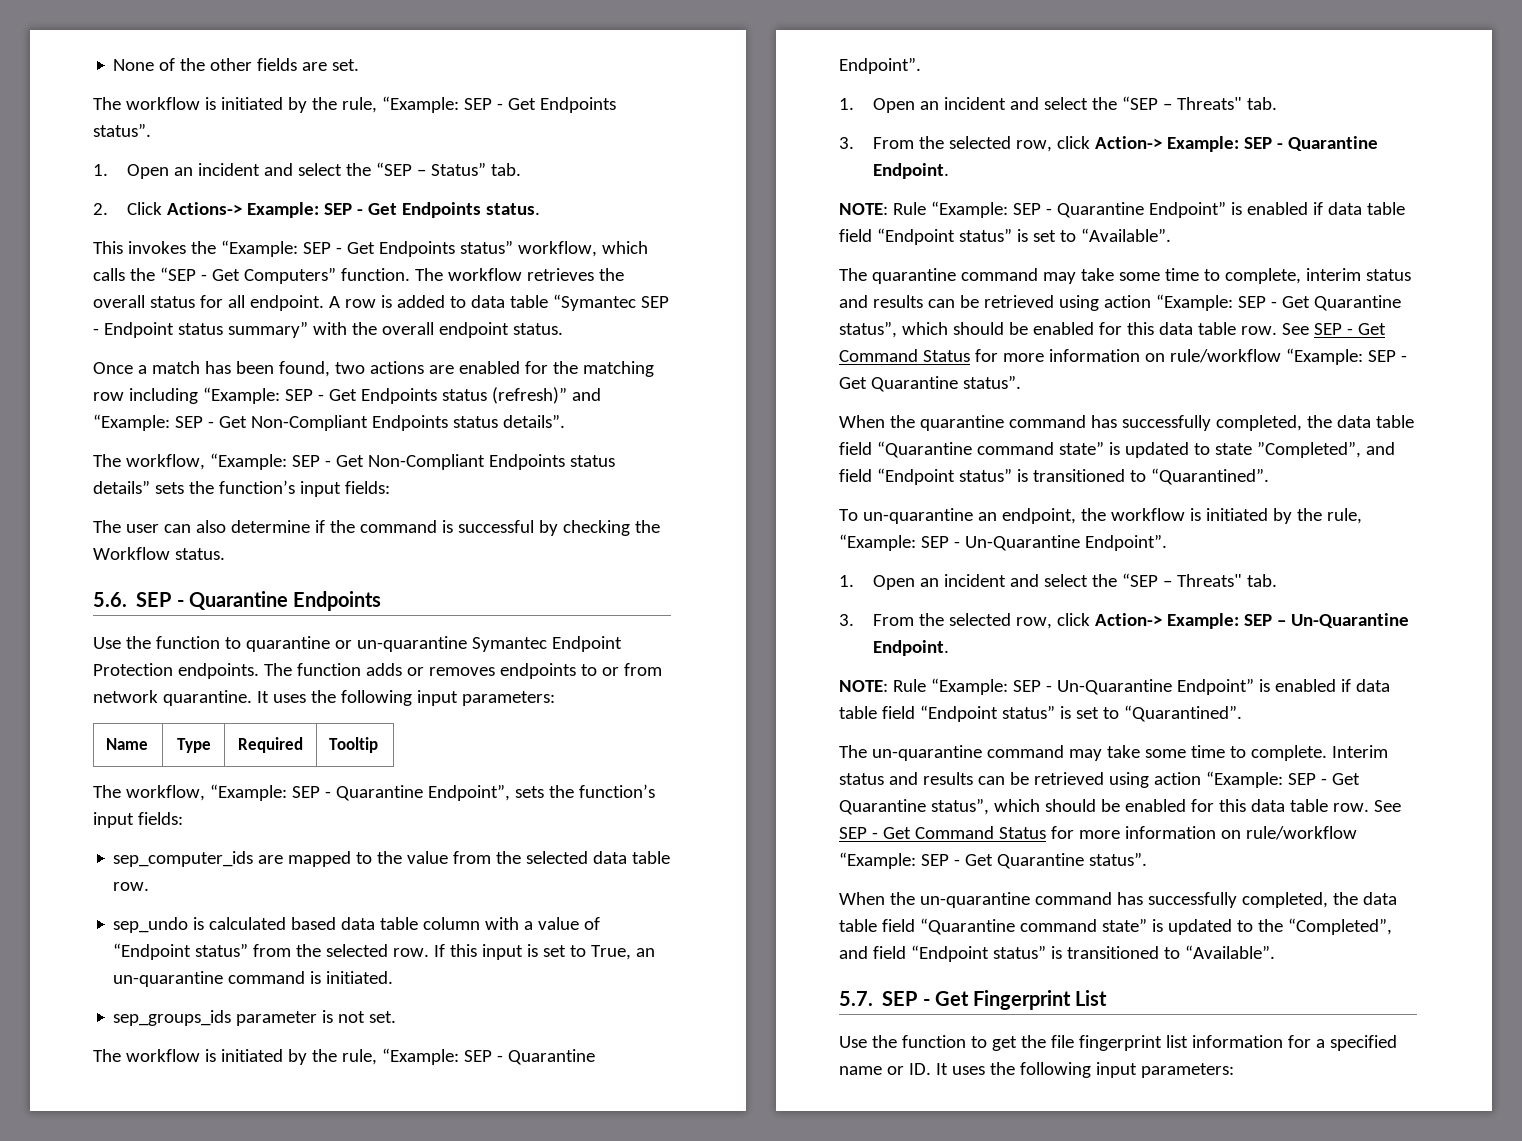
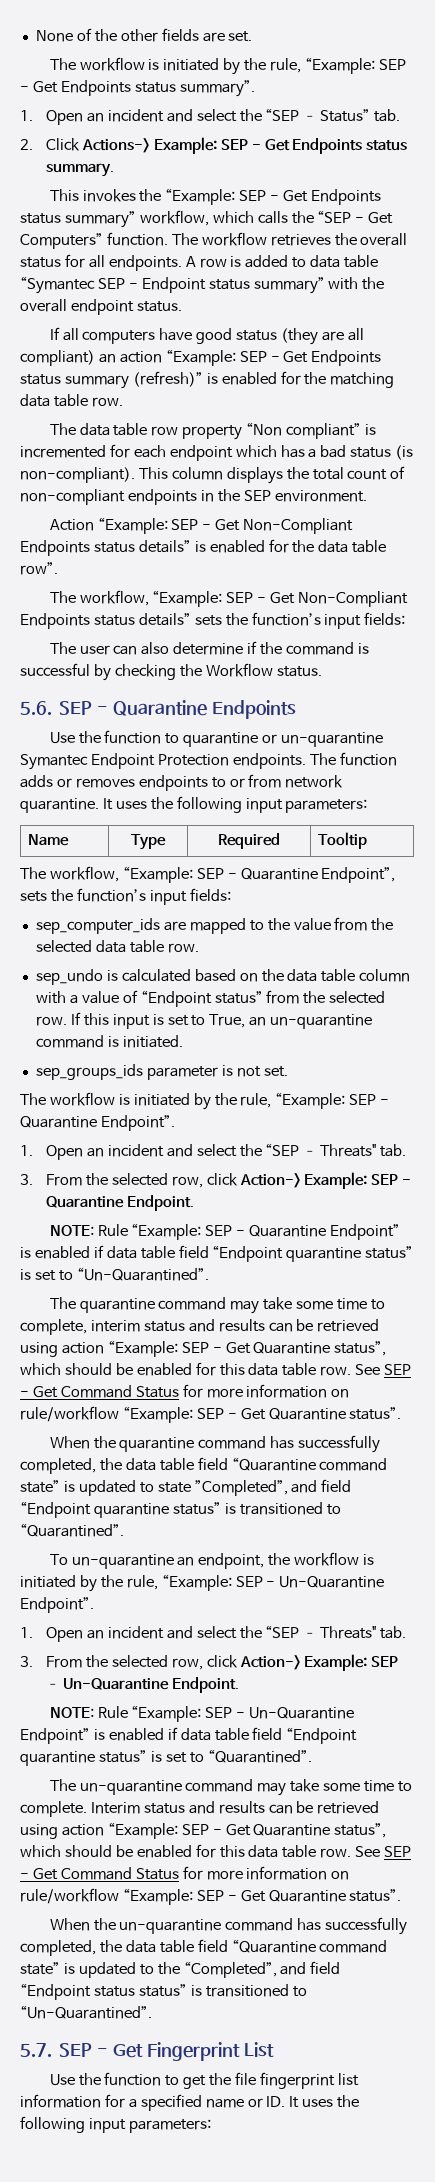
- The workflow is initiated by the rule, “Example: SEP - Get Endpoints status”.
+ The workflow is initiated by the rule, “Example: SEP - Get Endpoints status summary”.
- 2. Click Actions-> Example: SEP - Get Endpoints status.
+ 2. Click Actions-> Example: SEP - Get Endpoints status summary.
- This invokes the “Example: SEP - Get Endpoints status” workflow, which calls the “SEP - Get Computers” function.
+ This invokes the “Example: SEP - Get Endpoints status summary” workflow, which calls the “SEP - Get Computers” function.
- The workflow retrieves the overall status for all endpoint.
+ The workflow retrieves the overall status for all endpoints.
- Once a match has been found, two actions are enabled for the matching row including “Example: SEP - Get Endpoints status (refresh)” and “Example: SEP - Get Non-Compliant Endpoints status details”.
+ If all computers have good status (they are all compliant) an action “Example: SEP - Get Endpoints status summary (refresh)” is enabled for the matching data table row.
+ The data table row property “Non compliant” is incremented for each endpoint which has a bad status (is non-compliant). This column displays the total count of non-compliant endpoints in the SEP environment.
+ Action “Example: SEP - Get Non-Compliant Endpoints status details” is enabled for the data table row”.
- sep_undo is calculated based data table column with a value of “Endpoint status” from the selected row.
+ sep_undo is calculated based on the data table column with a value of “Endpoint status” from the selected row.
- NOTE: Rule “Example: SEP - Quarantine Endpoint” is enabled if data table field “Endpoint status” is set to “Available”.
+ NOTE: Rule “Example: SEP - Quarantine Endpoint” is enabled if data table field “Endpoint quarantine status” is set to “Un-Quarantined”.
- When the quarantine command has successfully completed, the data table field “Quarantine command state” is updated to state ”Completed”, and field “Endpoint status” is transitioned to “Quarantined”.
+ When the quarantine command has successfully completed, the data table field “Quarantine command state” is updated to state ”Completed”, and field “Endpoint quarantine status” is transitioned to “Quarantined”.
- NOTE: Rule “Example: SEP - Un-Quarantine Endpoint” is enabled if data table field “Endpoint status” is set to “Quarantined”.
+ NOTE: Rule “Example: SEP - Un-Quarantine Endpoint” is enabled if data table field “Endpoint quarantine status” is set to “Quarantined”.
- When the un-quarantine command has successfully completed, the data table field “Quarantine command state” is updated to the “Completed”, and field “Endpoint status” is transitioned to “Available”.
+ When the un-quarantine command has successfully completed, the data table field “Quarantine command state” is updated to the “Completed”, and field “Endpoint status status” is transitioned to “Un-Quarantined”.

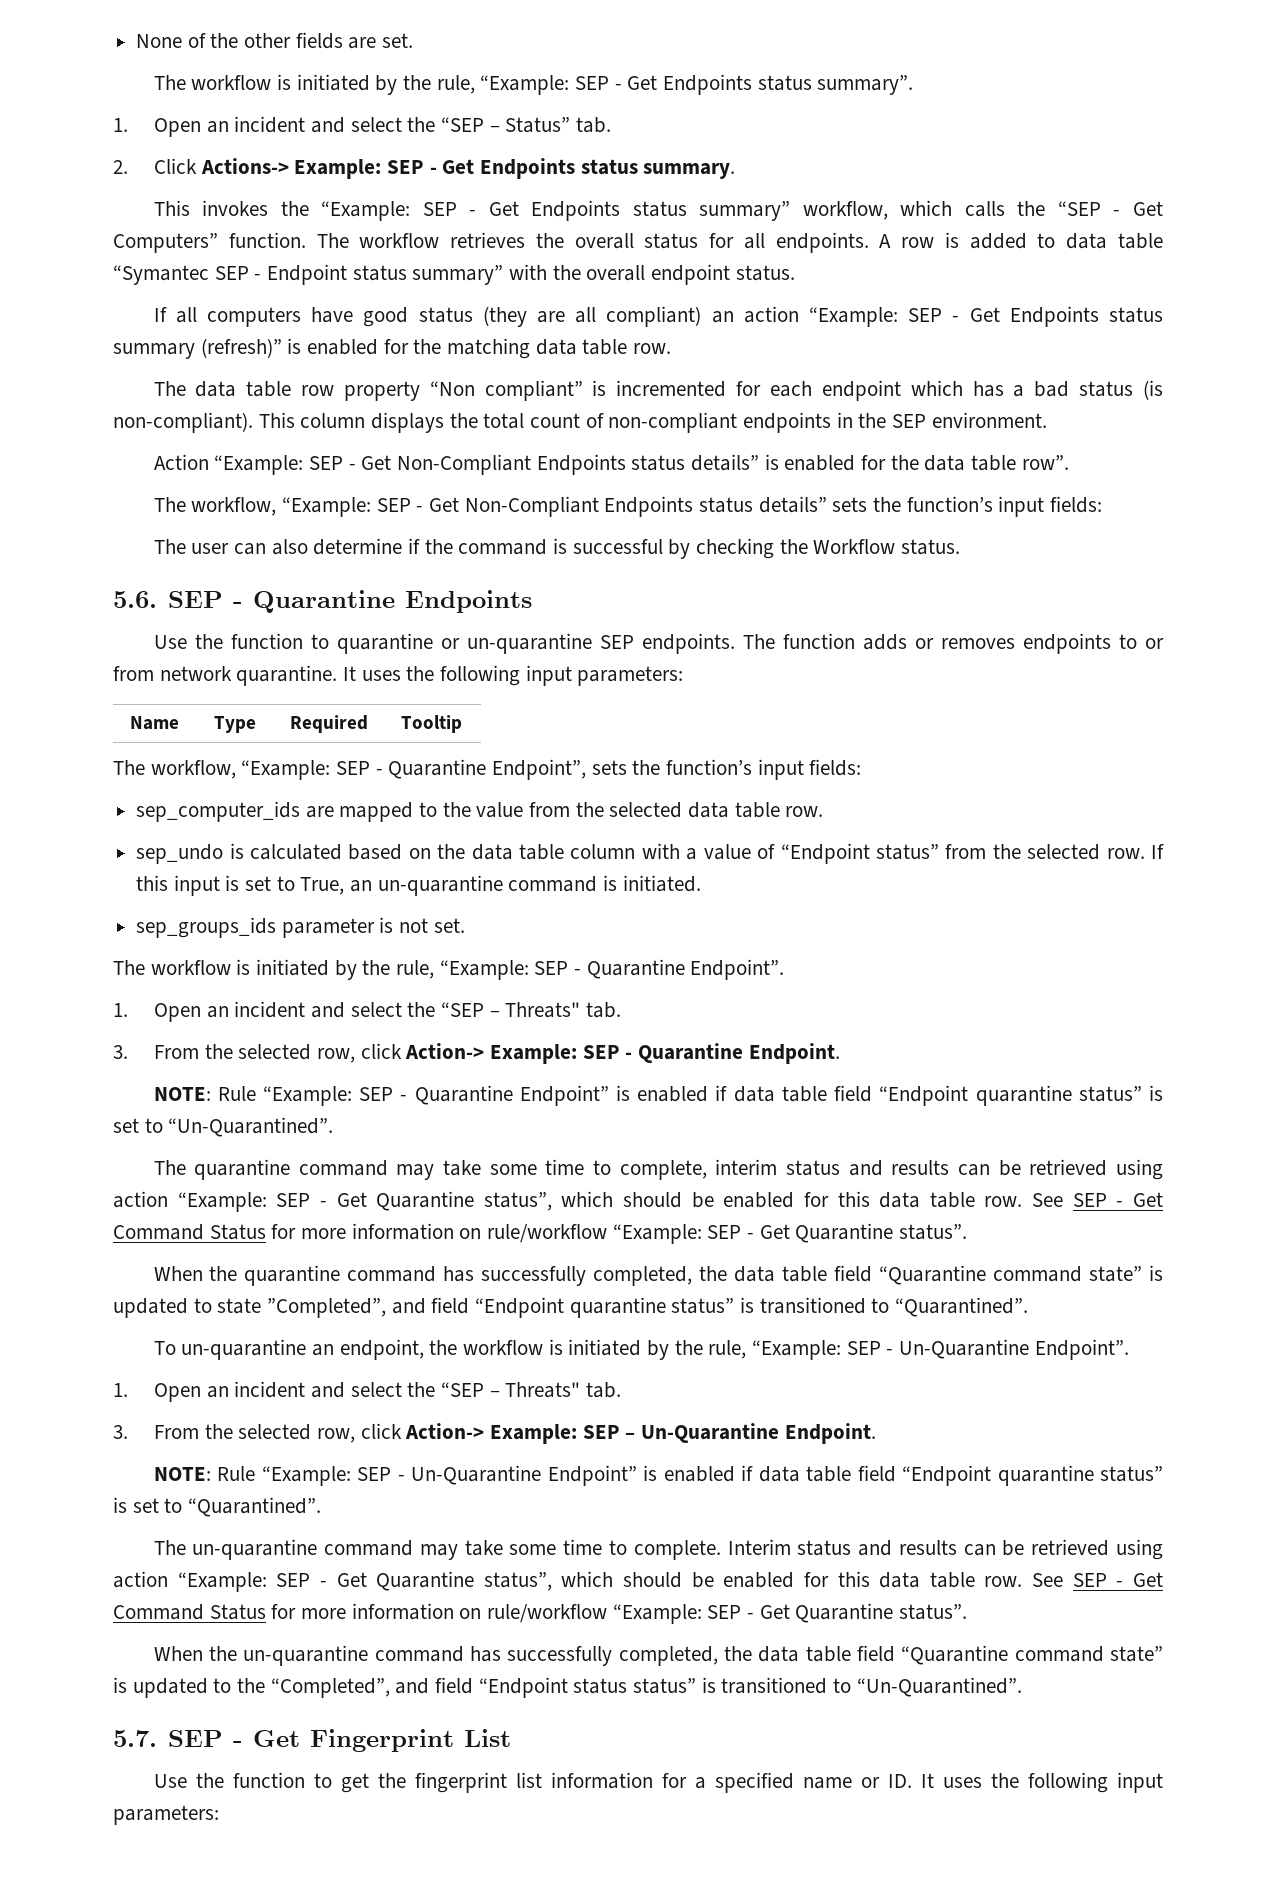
- Use the function to quarantine or un-quarantine Symantec Endpoint Protection endpoints.
+ Use the function to quarantine or un-quarantine SEP endpoints.
- Use the function to get the file fingerprint list information for a specified name or ID. It uses the following input parameters:
+ Use the function to get the fingerprint list information for a specified name or ID. It uses the following input parameters:

